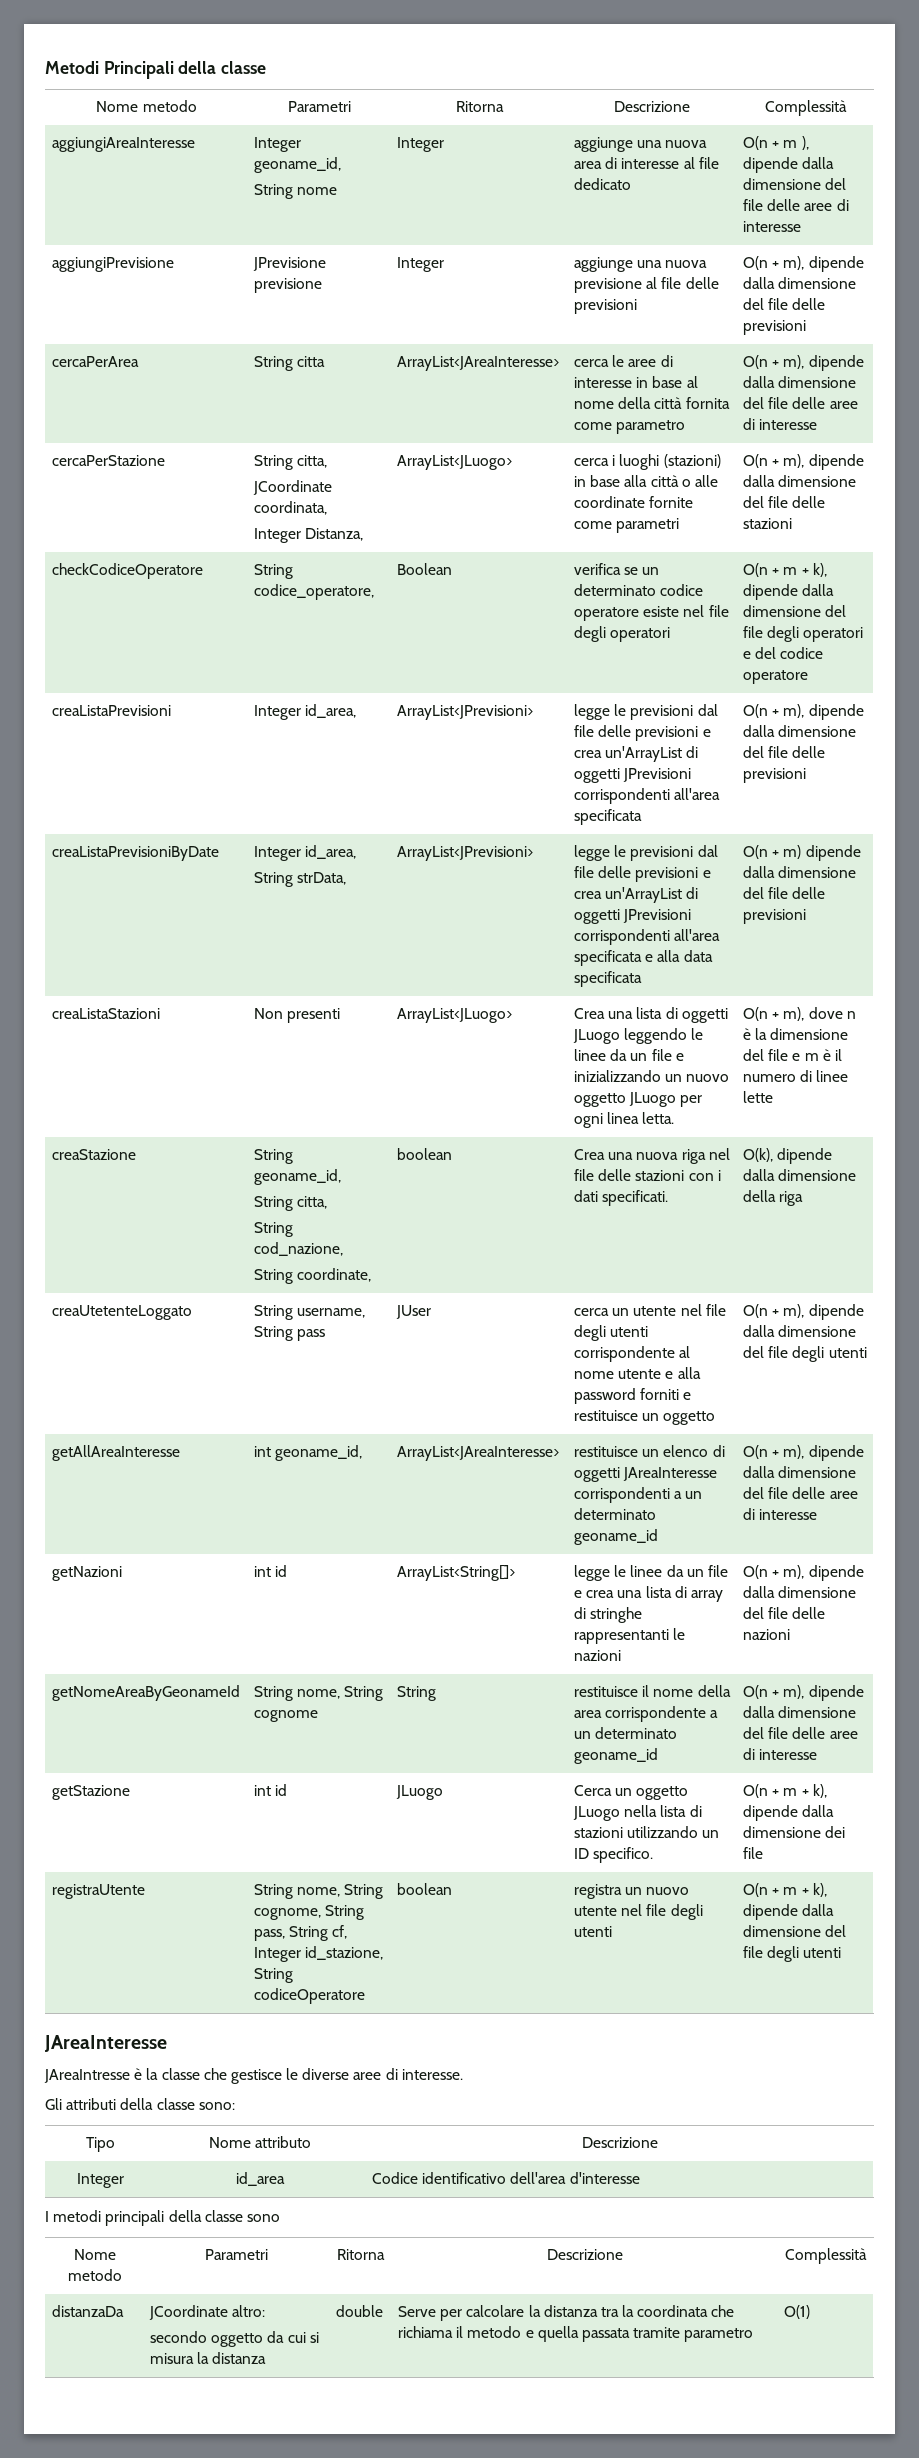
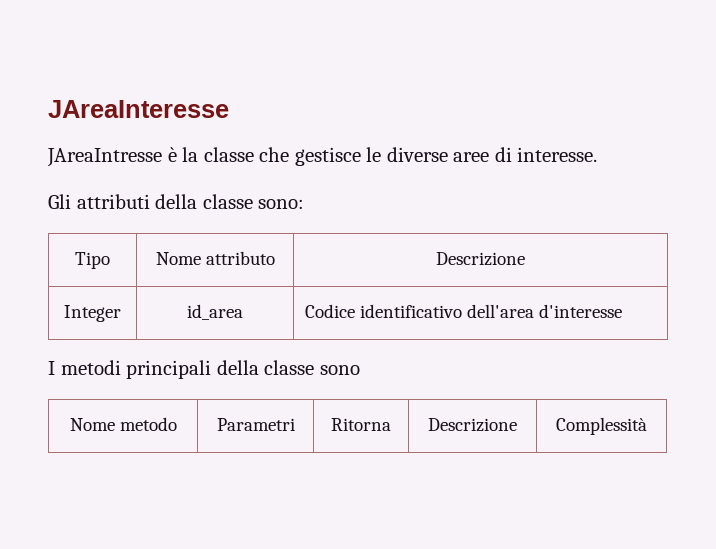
- Metodi Principali della classe
- Nome metodo | Parametri | Ritorna | Descrizione | Complessità
- aggiungiAreaInteresse | Integer geoname_id,
- String nome | Integer | aggiunge una nuova area di interesse al file dedicato | O(n + m ), dipende dalla dimensione del file delle aree di interesse
- aggiungiPrevisione | JPrevisione previsione | Integer | aggiunge una nuova previsione al file delle previsioni | O(n + m), dipende dalla dimensione del file delle previsioni
- cercaPerArea | String citta | ArrayList<JAreaInteresse> | cerca le aree di interesse in base al nome della città fornita come parametro | O(n + m), dipende dalla dimensione del file delle aree di interesse
- cercaPerStazione | String citta,
- JCoordinate coordinata,
- Integer Distanza, | ArrayList<JLuogo> | cerca i luoghi (stazioni) in base alla città o alle coordinate fornite come parametri | O(n + m), dipende dalla dimensione del file delle stazioni
- checkCodiceOperatore | String codice_operatore, | Boolean | verifica se un determinato codice operatore esiste nel file degli operatori | O(n + m + k), dipende dalla dimensione del file degli operatori e del codice operatore
- creaListaPrevisioni | Integer id_area, | ArrayList<JPrevisioni> | legge le previsioni dal file delle previsioni e crea un'ArrayList di oggetti JPrevisioni corrispondenti all'area specificata | O(n + m), dipende dalla dimensione del file delle previsioni
- creaListaPrevisioniByDate | Integer id_area,
- String strData, | ArrayList<JPrevisioni> | legge le previsioni dal file delle previsioni e crea un'ArrayList di oggetti JPrevisioni corrispondenti all'area specificata e alla data specificata | O(n + m) dipende dalla dimensione del file delle previsioni
- creaListaStazioni | Non presenti | ArrayList<JLuogo> | Crea una lista di oggetti JLuogo leggendo le linee da un file e inizializzando un nuovo oggetto JLuogo per ogni linea letta. | O(n + m), dove n è la dimensione del file e m è il numero di linee lette
- creaStazione | String geoname_id,
- String citta,
- String cod_nazione,
- String coordinate, | boolean | Crea una nuova riga nel file delle stazioni con i dati specificati. | O(k), dipende dalla dimensione della riga
- creaUtetenteLoggato | String username, String pass | JUser | cerca un utente nel file degli utenti corrispondente al nome utente e alla password forniti e restituisce un oggetto | O(n + m), dipende dalla dimensione del file degli utenti
- getAllAreaInteresse | int geoname_id, | ArrayList<JAreaInteresse> | restituisce un elenco di oggetti JAreaInteresse corrispondenti a un determinato geoname_id | O(n + m), dipende dalla dimensione del file delle aree di interesse
- getNazioni | int id | ArrayList<String[]> | legge le linee da un file e crea una lista di array di stringhe rappresentanti le nazioni | O(n + m), dipende dalla dimensione del file delle nazioni
- getNomeAreaByGeonameId | String nome, String cognome | String | restituisce il nome della area corrispondente a un determinato geoname_id | O(n + m), dipende dalla dimensione del file delle aree di interesse
- getStazione | int id | JLuogo | Cerca un oggetto JLuogo nella lista di stazioni utilizzando un ID specifico. | O(n + m + k), dipende dalla dimensione dei file
- registraUtente | String nome, String cognome, String pass, String cf, Integer id_stazione, String codiceOperatore | boolean | registra un nuovo utente nel file degli utenti | O(n + m + k), dipende dalla dimensione del file degli utenti
- distanzaDa | JCoordinate altro:
- secondo oggetto da cui si misura la distanza | double | Serve per calcolare la distanza tra la coordinata che richiama il metodo e quella passata tramite parametro | O(1)

